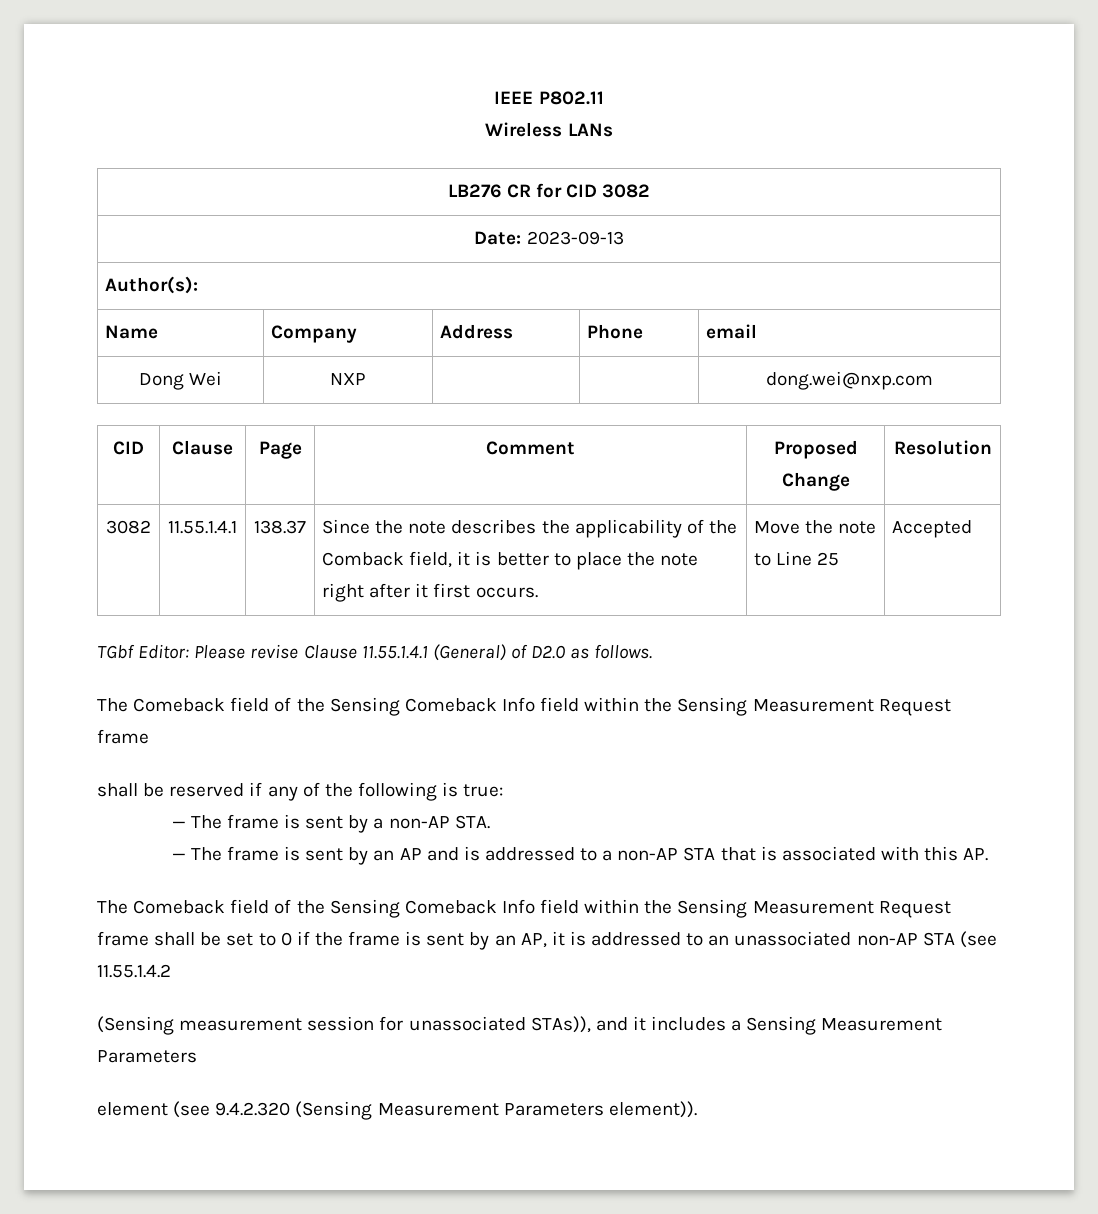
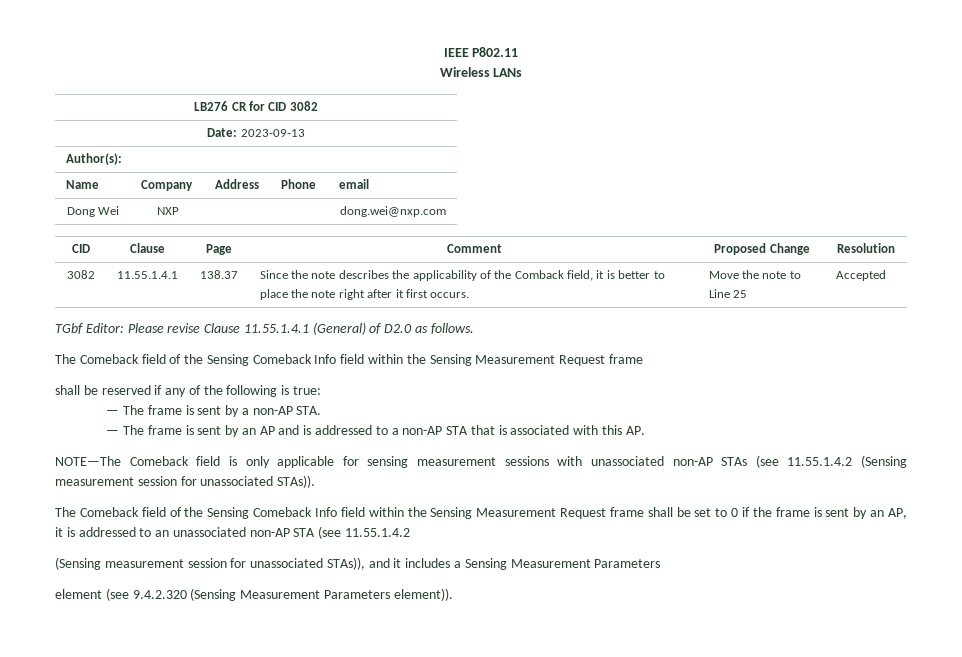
+ NOTE—The Comeback field is only applicable for sensing measurement sessions with unassociated non-AP STAs (see 11.55.1.4.2 (Sensing measurement session for unassociated STAs)).

